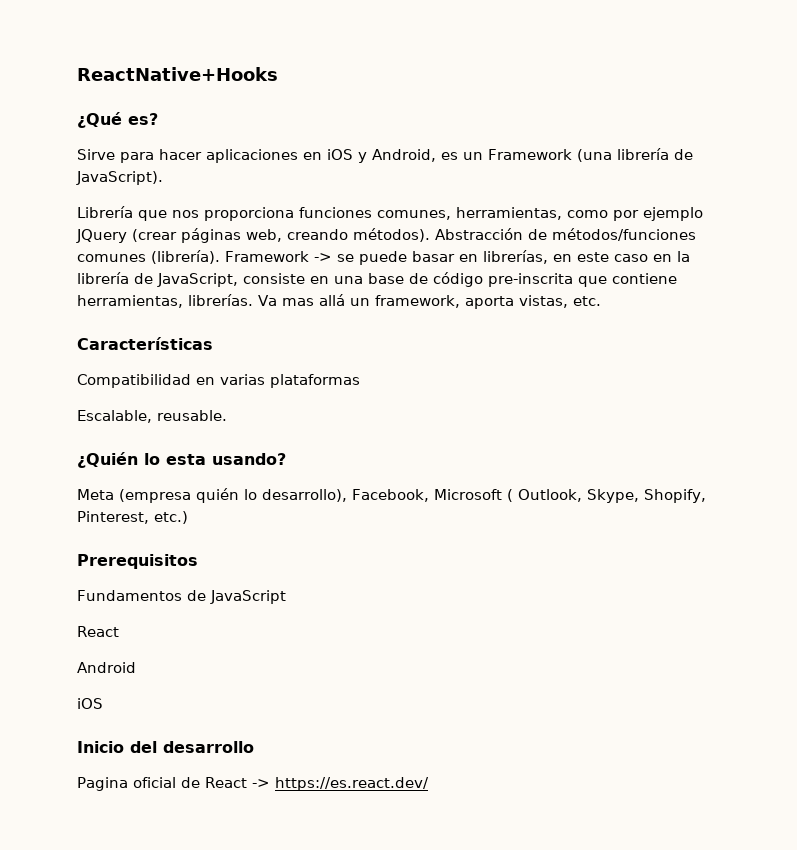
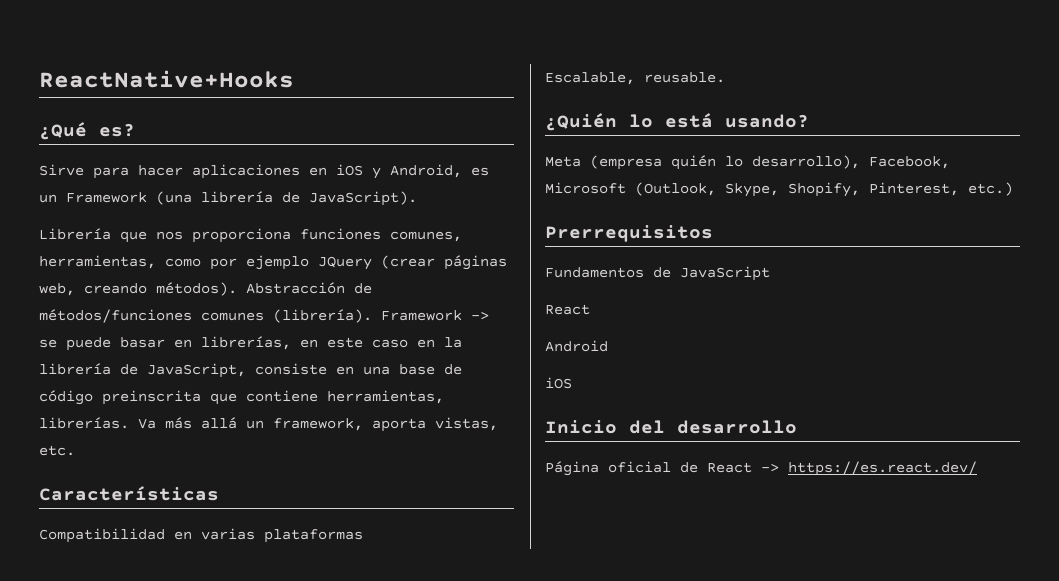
- Framework -> se puede basar en librerías, en este caso en la librería de JavaScript, consiste en una base de código pre-inscrita que contiene herramientas, librerías.
+ Framework -> se puede basar en librerías, en este caso en la librería de JavaScript, consiste en una base de código preinscrita que contiene herramientas, librerías.
- Va mas allá un framework, aporta vistas, etc.
+ Va más allá un framework, aporta vistas, etc.
- ¿Quién lo esta usando?
+ ¿Quién lo está usando?
- Meta (empresa quién lo desarrollo), Facebook, Microsoft ( Outlook, Skype, Shopify, Pinterest, etc.)
+ Meta (empresa quién lo desarrollo), Facebook, Microsoft (Outlook, Skype, Shopify, Pinterest, etc.)
- Prerequisitos
+ Prerrequisitos
- Pagina oficial de React -> https://es.react.dev/
+ Página oficial de React -> https://es.react.dev/

